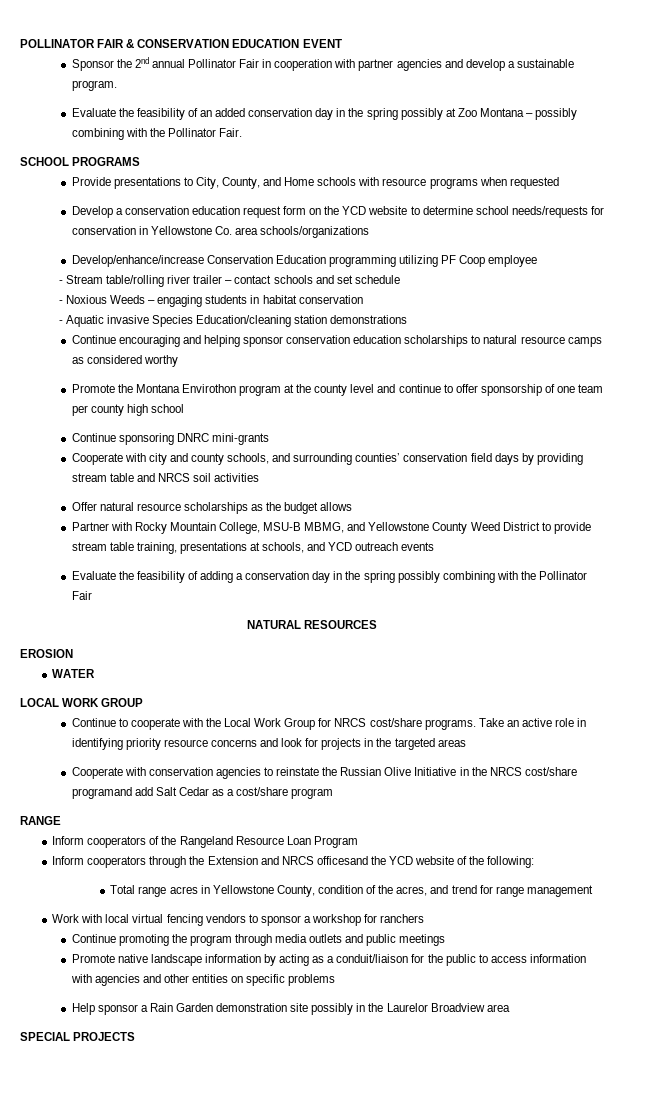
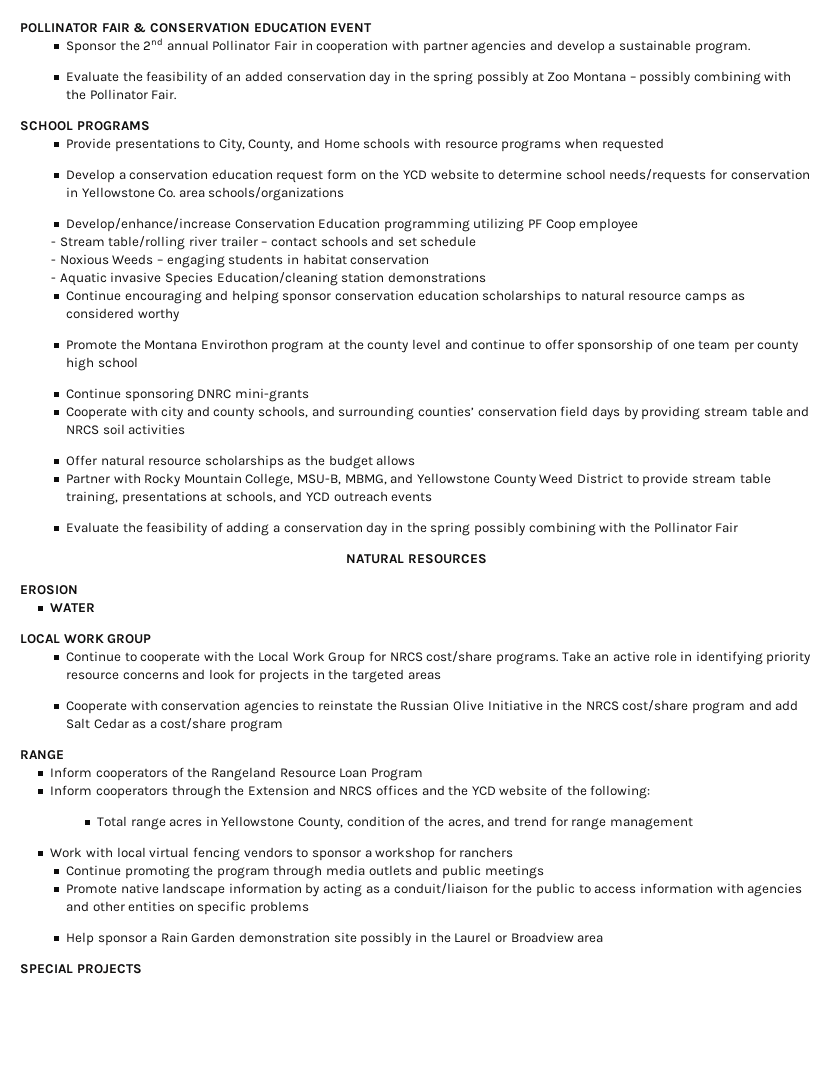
- Partner with Rocky Mountain College, MSU-B MBMG, and Yellowstone County Weed District to provide stream table training, presentations at schools, and YCD outreach events
+ Partner with Rocky Mountain College, MSU-B, MBMG, and Yellowstone County Weed District to provide stream table training, presentations at schools, and YCD outreach events
- Cooperate with conservation agencies to reinstate the Russian Olive Initiative in the NRCS cost/share programand add Salt Cedar as a cost/share program
+ Cooperate with conservation agencies to reinstate the Russian Olive Initiative in the NRCS cost/share program and add Salt Cedar as a cost/share program
- Inform cooperators through the Extension and NRCS officesand the YCD website of the following:
+ Inform cooperators through the Extension and NRCS offices and the YCD website of the following:
- Help sponsor a Rain Garden demonstration site possibly in the Laurelor Broadview area
+ Help sponsor a Rain Garden demonstration site possibly in the Laurel or Broadview area

